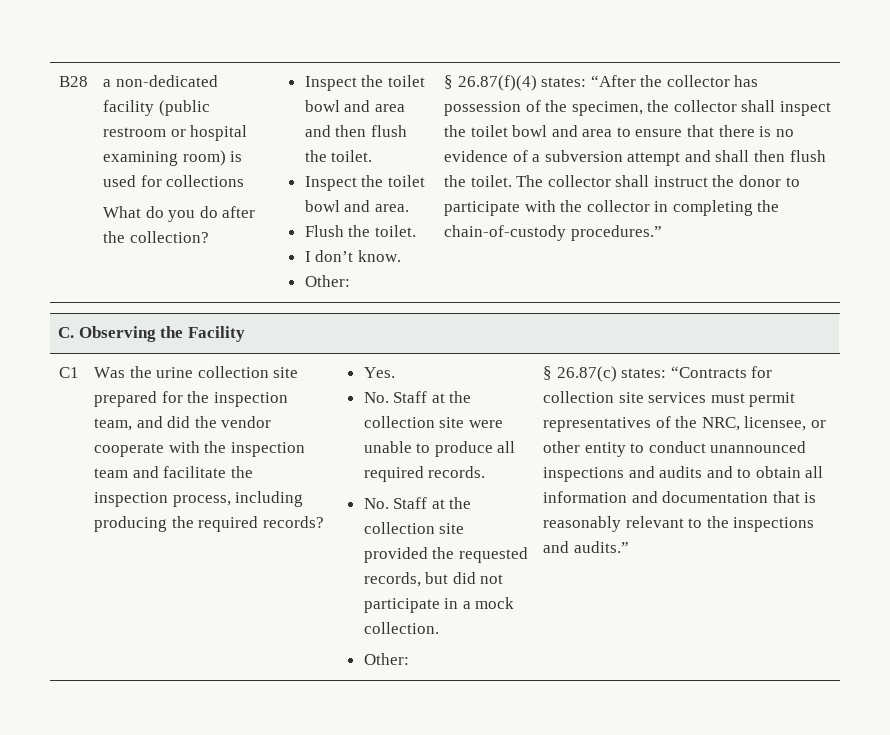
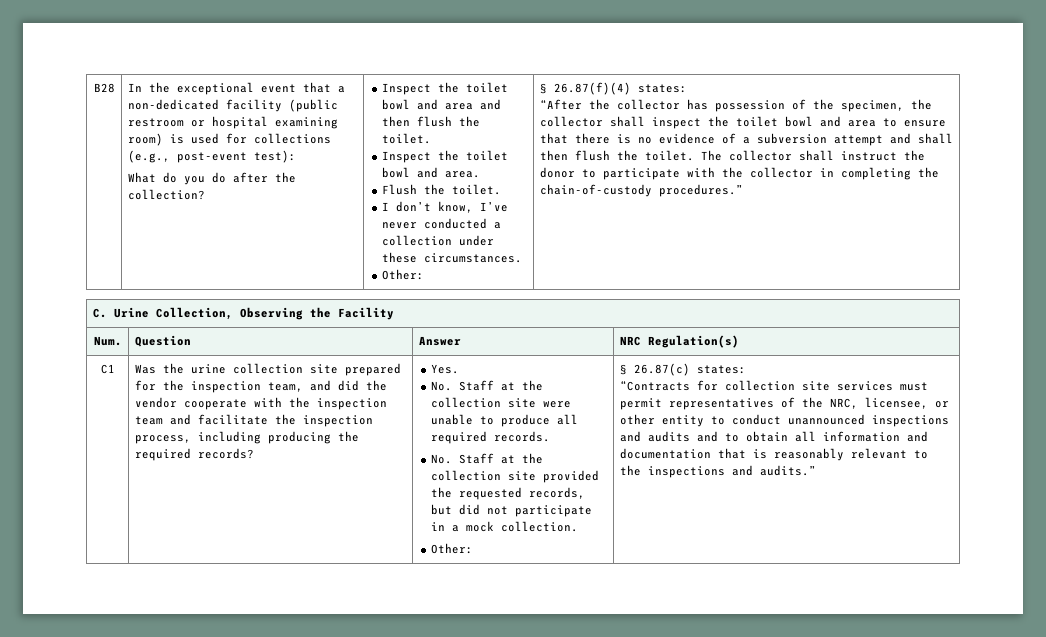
- a non-dedicated facility (public restroom or hospital examining room) is used for collections
+ In the exceptional event that a non-dedicated facility (public restroom or hospital examining room) is used for collections (e.g., post-event test):
- I don’t know.
+ I don’t know, I’ve never conducted a collection under these circumstances.
- § 26.87(f)(4) states: “After the collector has possession of the specimen, the collector shall inspect the toilet bowl and area to ensure that there is no evidence of a subversion attempt and shall then flush the toilet.
+ § 26.87(f)(4) states:
+ “After the collector has possession of the specimen, the collector shall inspect the toilet bowl and area to ensure that there is no evidence of a subversion attempt and shall then flush the toilet.
- C. Observing the Facility
+ C. Urine Collection, Observing the Facility
+ Num. | Question | Answer | NRC Regulation(s)
- § 26.87(c) states: “Contracts for collection site services must permit representatives of the NRC, licensee, or other entity to conduct unannounced inspections and audits and to obtain all information and documentation that is reasonably relevant to the inspections and audits.”
+ § 26.87(c) states:
+ “Contracts for collection site services must permit representatives of the NRC, licensee, or other entity to conduct unannounced inspections and audits and to obtain all information and documentation that is reasonably relevant to the inspections and audits.”

